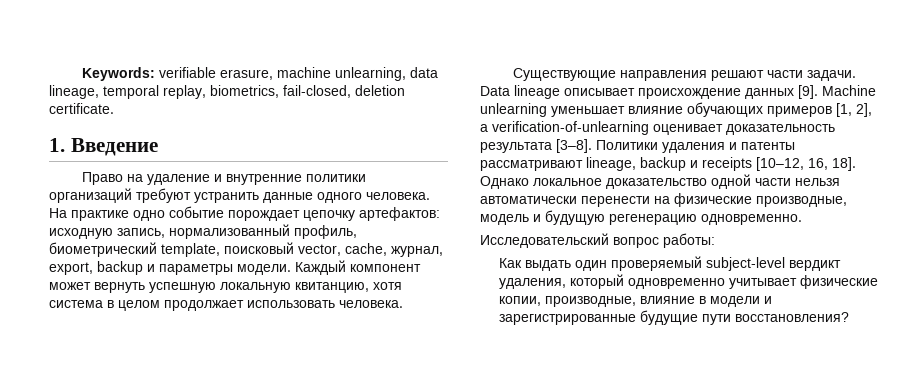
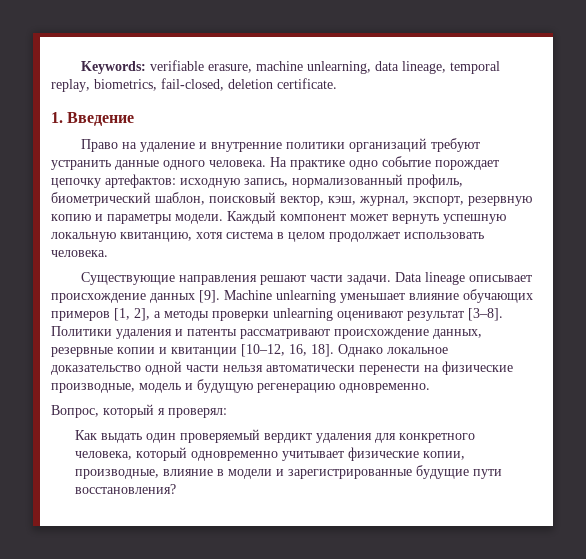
- На практике одно событие порождает цепочку артефактов: исходную запись, нормализованный профиль, биометрический template, поисковый vector, cache, журнал, export, backup и параметры модели.
+ На практике одно событие порождает цепочку артефактов: исходную запись, нормализованный профиль, биометрический шаблон, поисковый вектор, кэш, журнал, экспорт, резервную копию и параметры модели.
- Machine unlearning уменьшает влияние обучающих примеров [1, 2], а verification-of-unlearning оценивает доказательность результата [3–8].
+ Machine unlearning уменьшает влияние обучающих примеров [1, 2], а методы проверки unlearning оценивают результат [3–8].
- Политики удаления и патенты рассматривают lineage, backup и receipts [10–12, 16, 18].
+ Политики удаления и патенты рассматривают происхождение данных, резервные копии и квитанции [10–12, 16, 18].
- Исследовательский вопрос работы:
+ Вопрос, который я проверял:
- Как выдать один проверяемый subject-level вердикт удаления, который одновременно учитывает физические копии, производные, влияние в модели и зарегистрированные будущие пути восстановления?
+ Как выдать один проверяемый вердикт удаления для конкретного человека, который одновременно учитывает физические копии, производные, влияние в модели и зарегистрированные будущие пути восстановления?

